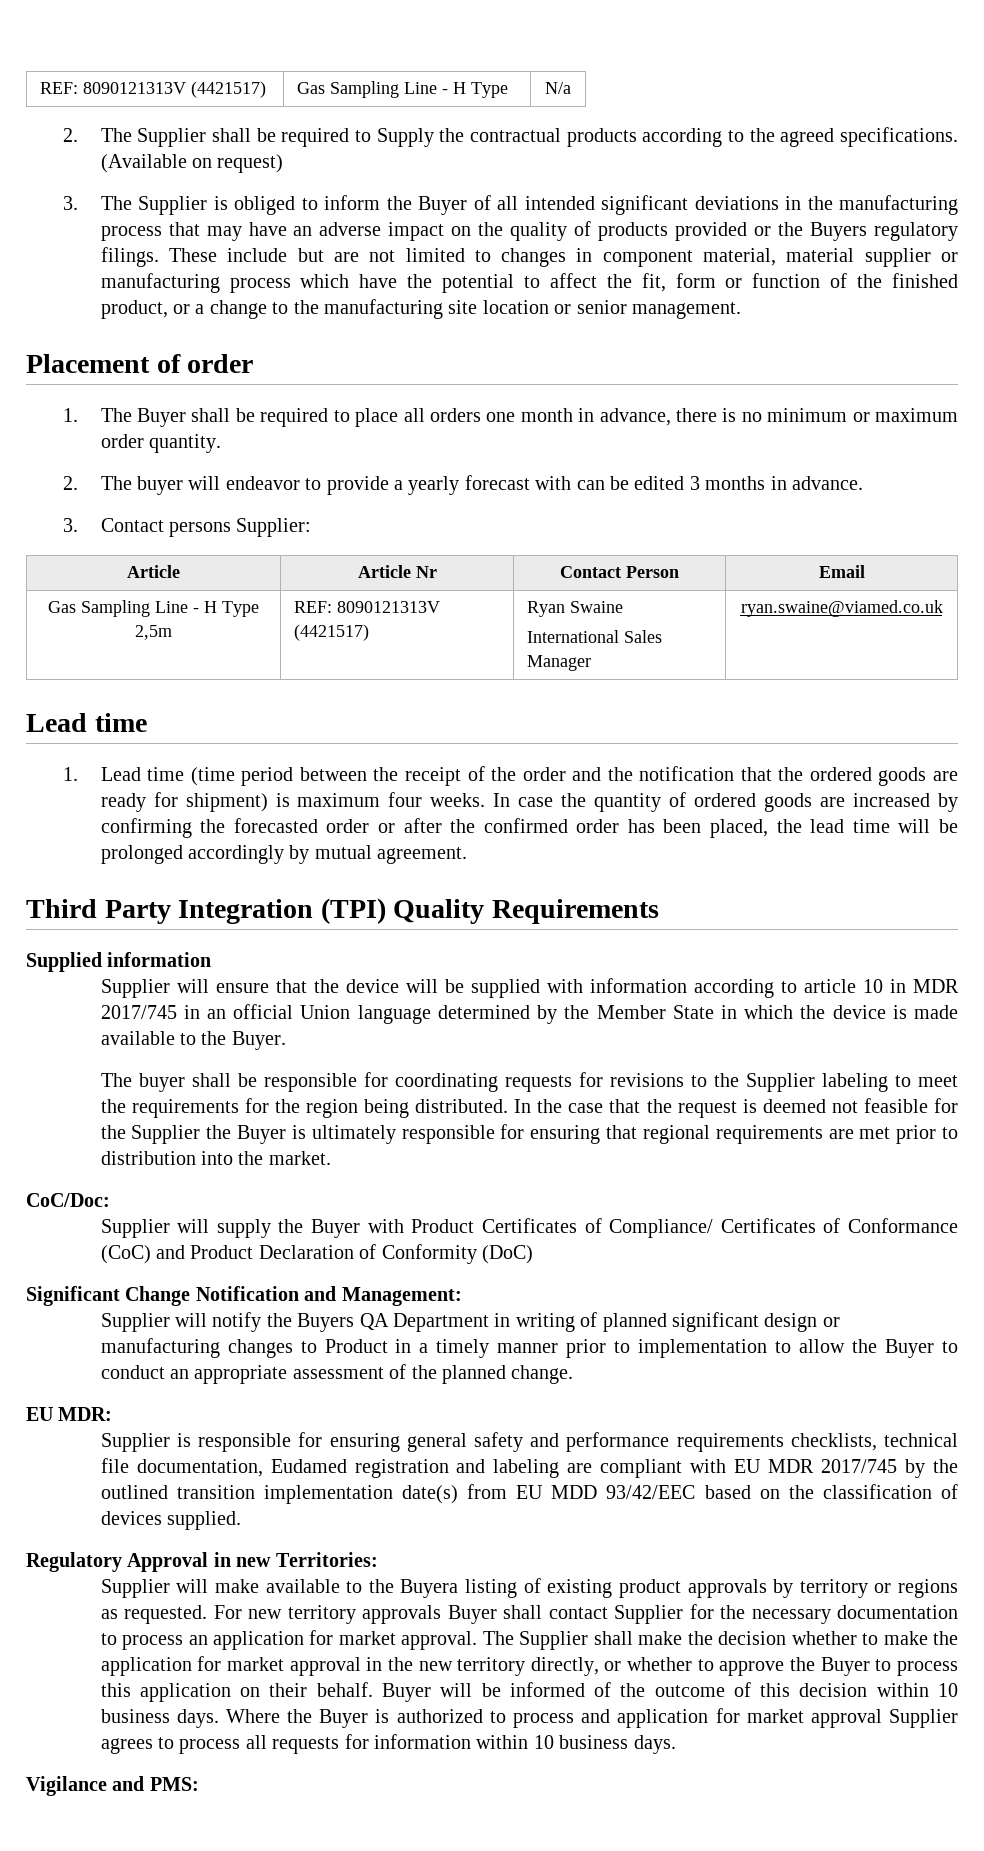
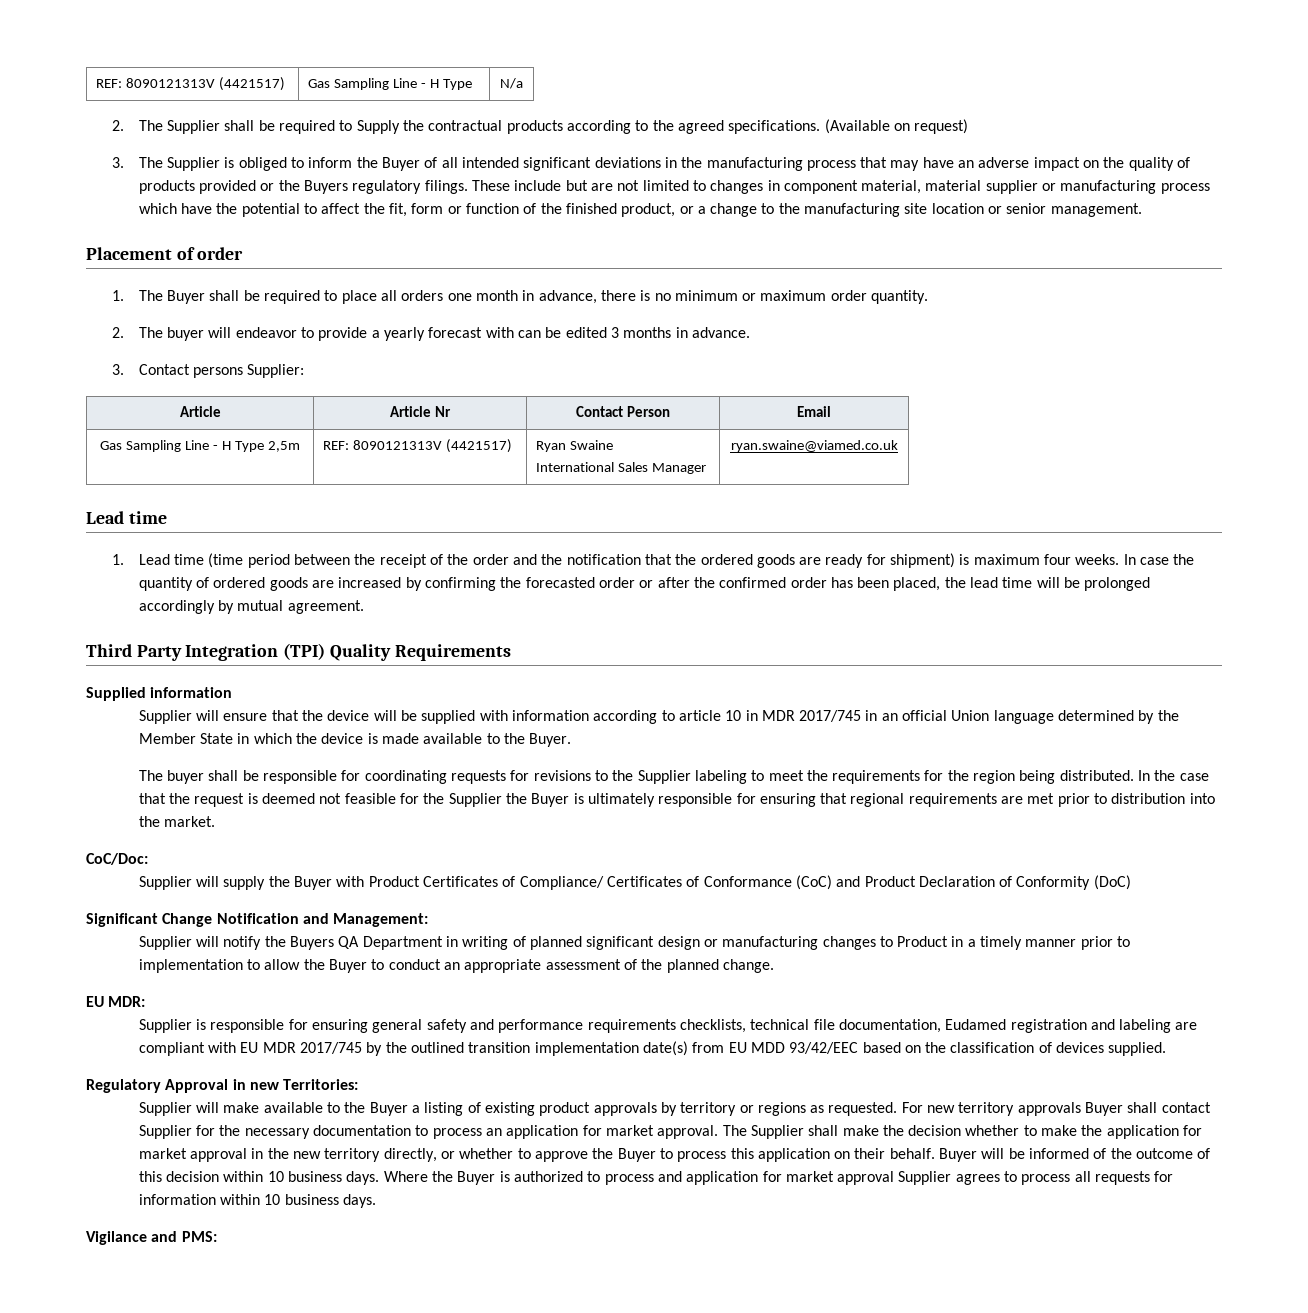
- Supplier will make available to the Buyera listing of existing product approvals by territory or regions as requested.
+ Supplier will make available to the Buyer a listing of existing product approvals by territory or regions as requested.

